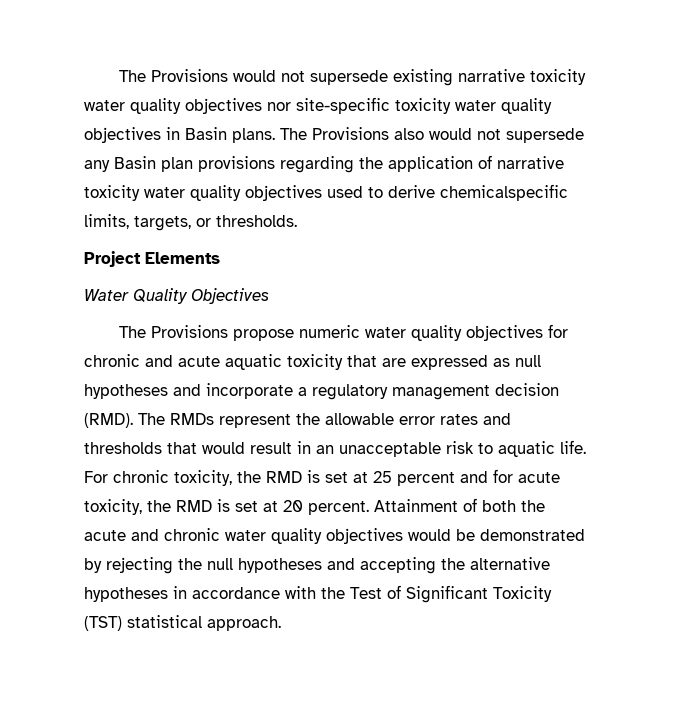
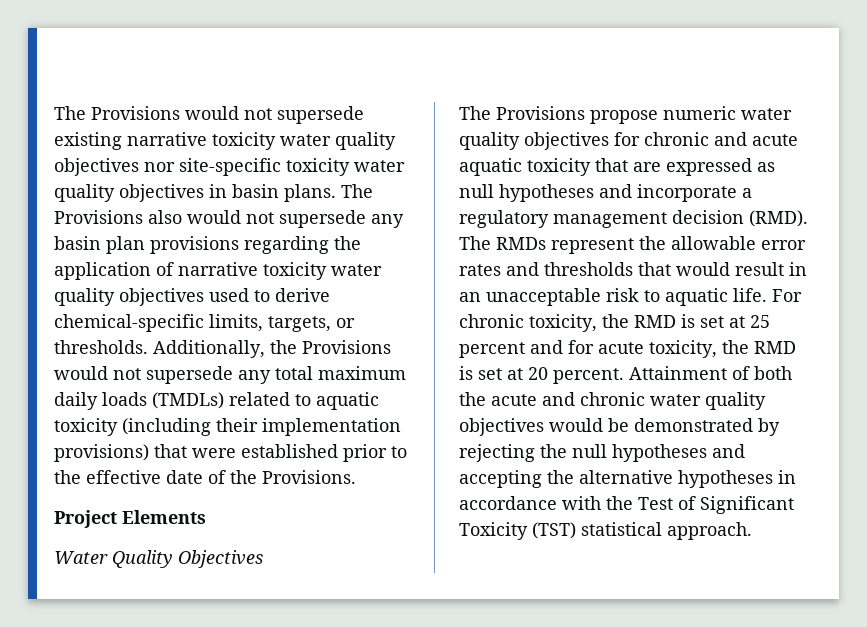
- The Provisions would not supersede existing narrative toxicity water quality objectives nor site-specific toxicity water quality objectives in Basin plans.
+ The Provisions would not supersede existing narrative toxicity water quality objectives nor site-specific toxicity water quality objectives in basin plans.
- The Provisions also would not supersede any Basin plan provisions regarding the application of narrative toxicity water quality objectives used to derive chemicalspecific limits, targets, or thresholds.
+ The Provisions also would not supersede any basin plan provisions regarding the application of narrative toxicity water quality objectives used to derive chemical-specific limits, targets, or thresholds. Additionally, the Provisions would not supersede any total maximum daily loads (TMDLs) related to aquatic toxicity (including their implementation provisions) that were established prior to the effective date of the Provisions.

